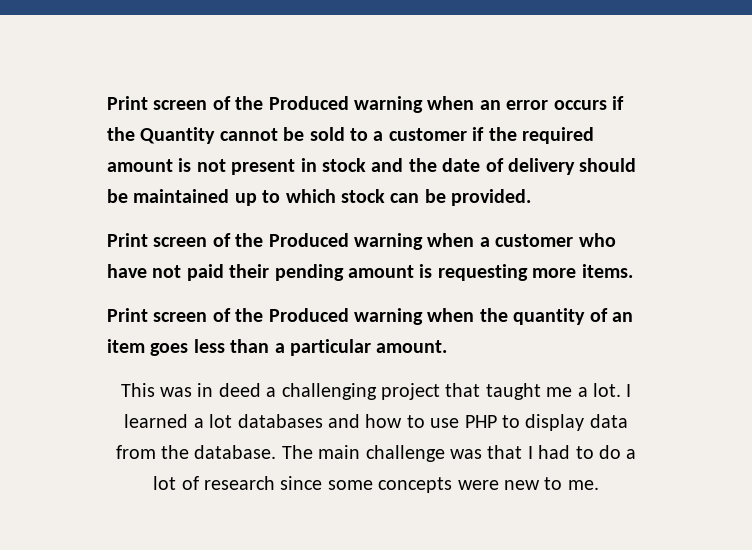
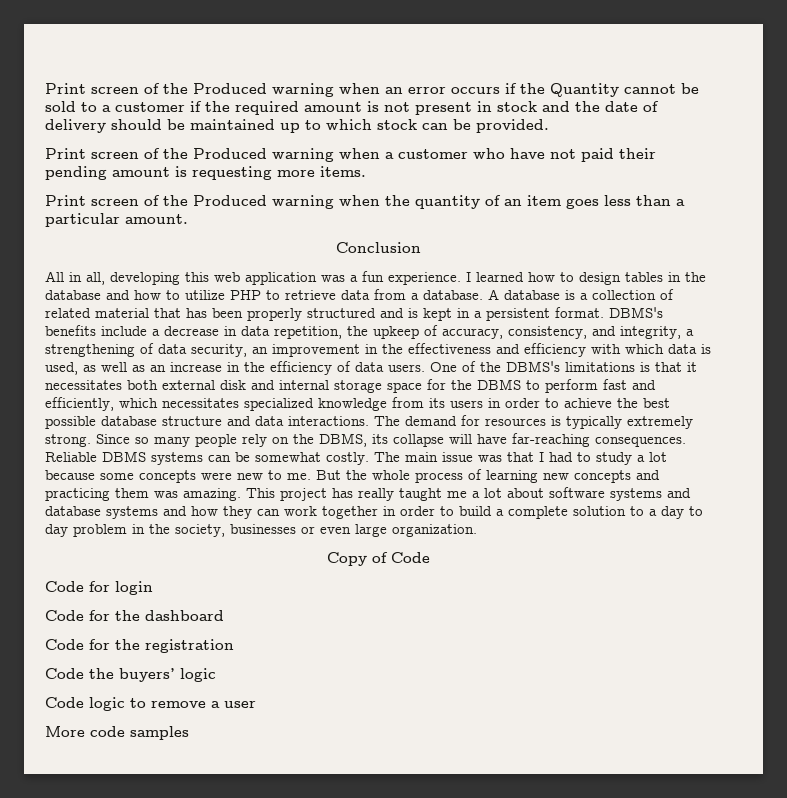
- This was in deed a challenging project that taught me a lot. I learned a lot databases and how to use PHP to display data from the database.
+ Conclusion
+ All in all, developing this web application was a fun experience. I learned how to design tables in the database and how to utilize PHP to retrieve data from a database. A database is a collection of related material that has been properly structured and is kept in a persistent format. DBMS's benefits include a decrease in data repetition, the upkeep of accuracy, consistency, and integrity, a strengthening of data security, an improvement in the effectiveness and efficiency with which data is used, as well as an increase in the efficiency of data users. One of the DBMS's limitations is that it necessitates both external disk and internal storage space for the DBMS to perform fast and efficiently, which necessitates specialized knowledge from its users in order to achieve the best possible database structure and data interactions. The demand for resources is typically extremely strong. Since so many people rely on the DBMS, its collapse will have far-reaching consequences. Reliable DBMS systems can be somewhat costly.
- The main challenge was that I had to do a lot of research since some concepts were new to me.
+ The main issue was that I had to study a lot because some concepts were new to me.
+ But the whole process of learning new concepts and practicing them was amazing. This project has really taught me a lot about software systems and database systems and how they can work together in order to build a complete solution to a day to day problem in the society, businesses or even large organization.
+ Copy of Code
+ Code for login
+ Code for the dashboard
+ Code for the registration
+ Code the buyers’ logic
+ Code logic to remove a user
+ More code samples

